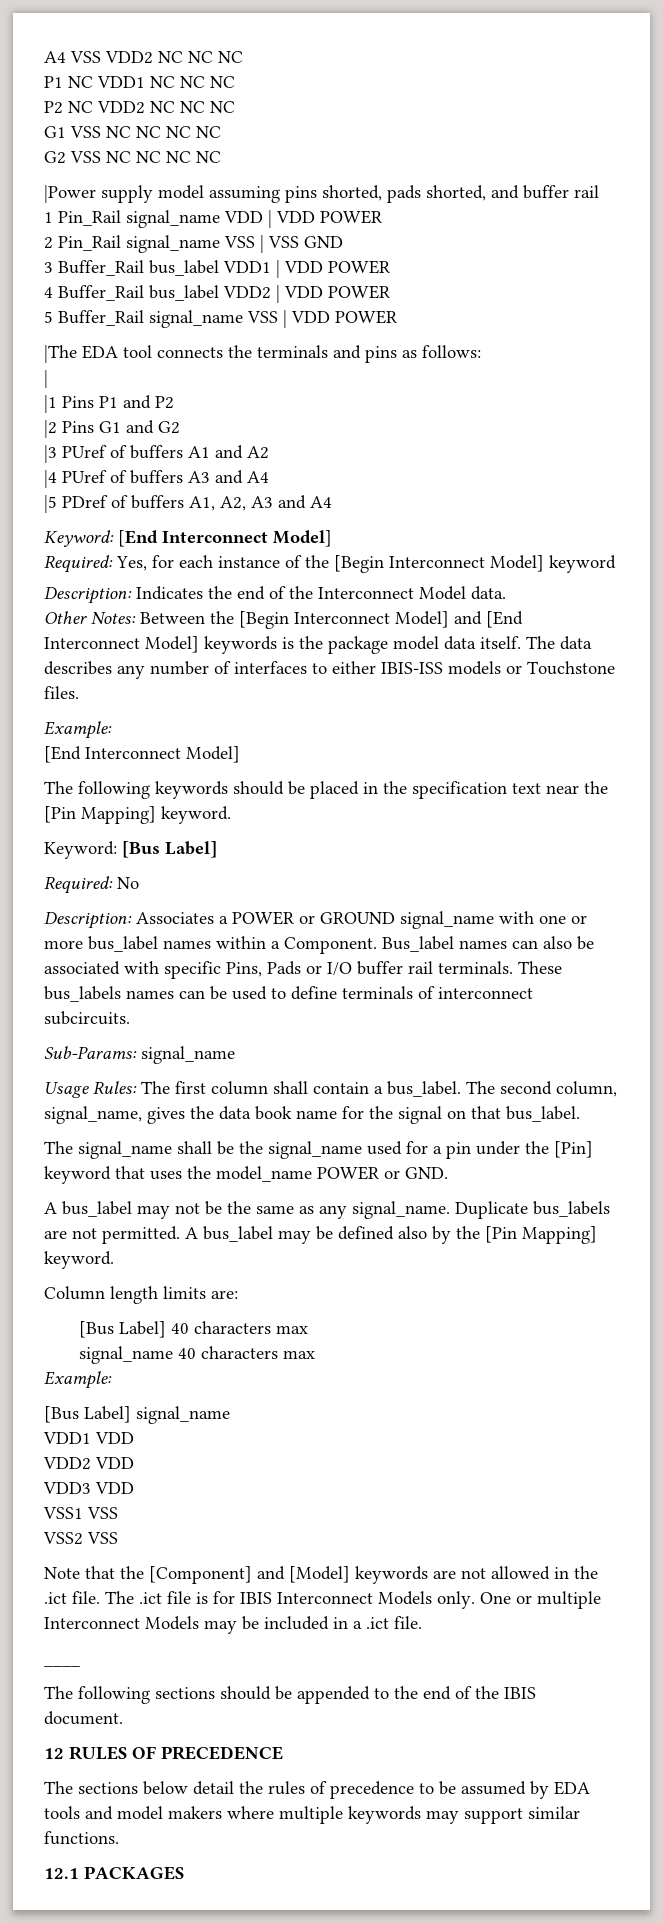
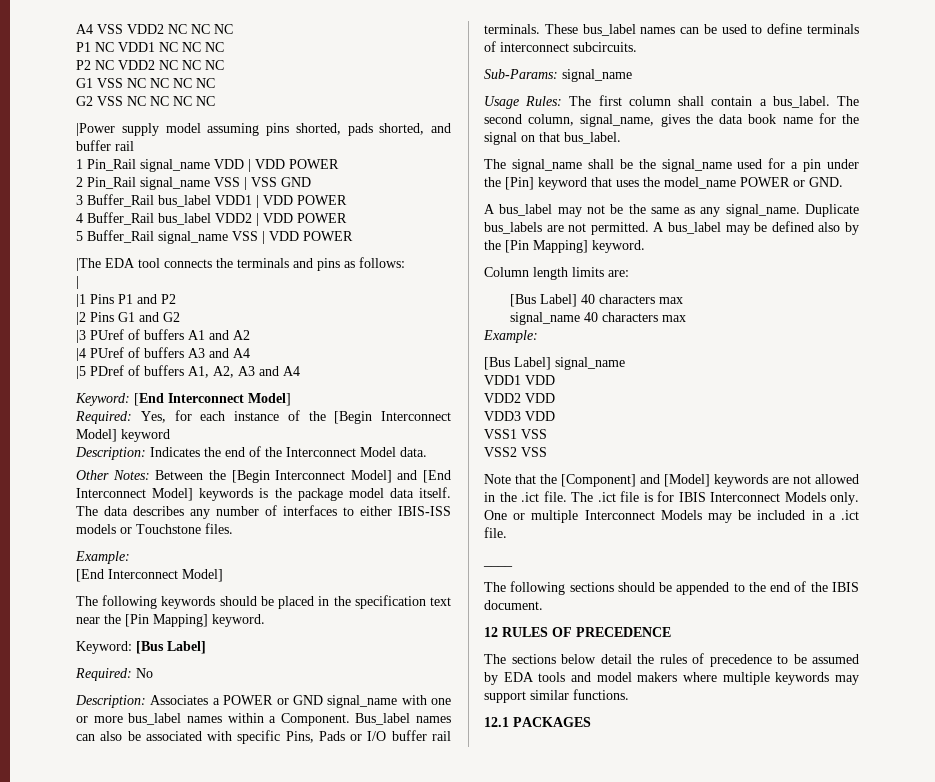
- Description: Associates a POWER or GROUND signal_name with one or more bus_label names within a Component.
+ Description: Associates a POWER or GND signal_name with one or more bus_label names within a Component.
- These bus_labels names can be used to define terminals of interconnect subcircuits.
+ These bus_label names can be used to define terminals of interconnect subcircuits.

